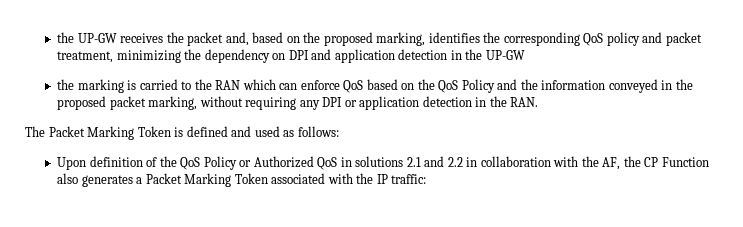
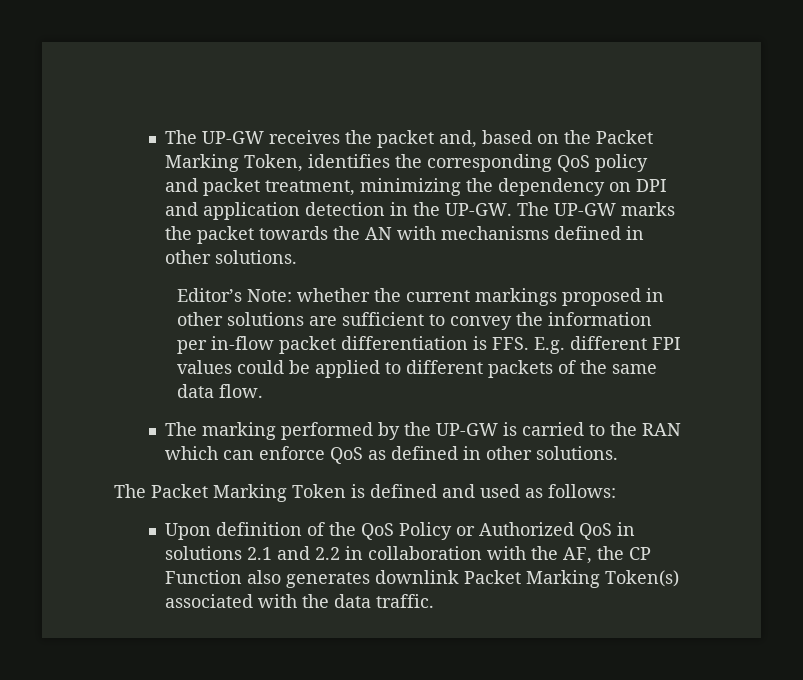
- the UP-GW receives the packet and, based on the proposed marking, identifies the corresponding QoS policy and packet treatment, minimizing the dependency on DPI and application detection in the UP-GW
- the marking is carried to the RAN which can enforce QoS based on the QoS Policy and the information conveyed in the proposed packet marking, without requiring any DPI or application detection in the RAN.
+ The UP-GW receives the packet and, based on the Packet Marking Token, identifies the corresponding QoS policy and packet treatment, minimizing the dependency on DPI and application detection in the UP-GW. The UP-GW marks the packet towards the AN with mechanisms defined in other solutions.
+ Editor’s Note: whether the current markings proposed in other solutions are sufficient to convey the information per in-flow packet differentiation is FFS. E.g. different FPI values could be applied to different packets of the same data flow.
+ The marking performed by the UP-GW is carried to the RAN which can enforce QoS as defined in other solutions.
- Upon definition of the QoS Policy or Authorized QoS in solutions 2.1 and 2.2 in collaboration with the AF, the CP Function also generates a Packet Marking Token associated with the IP traffic:
+ Upon definition of the QoS Policy or Authorized QoS in solutions 2.1 and 2.2 in collaboration with the AF, the CP Function also generates downlink Packet Marking Token(s) associated with the data traffic.

